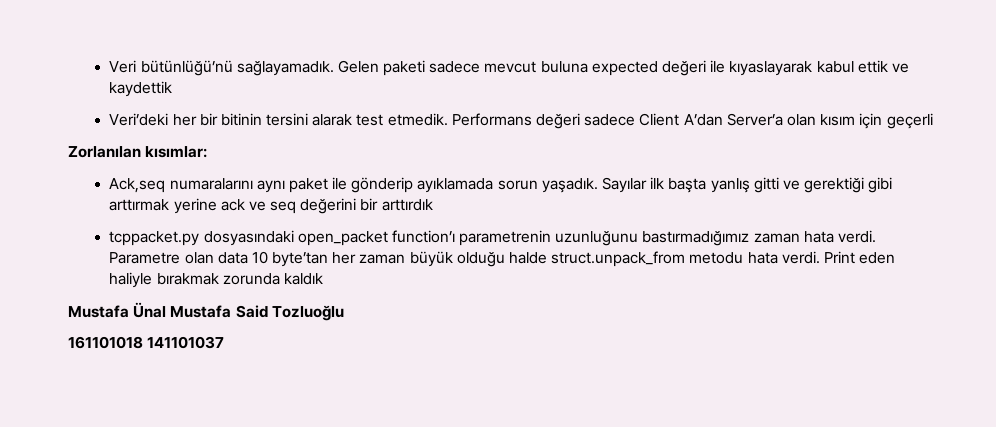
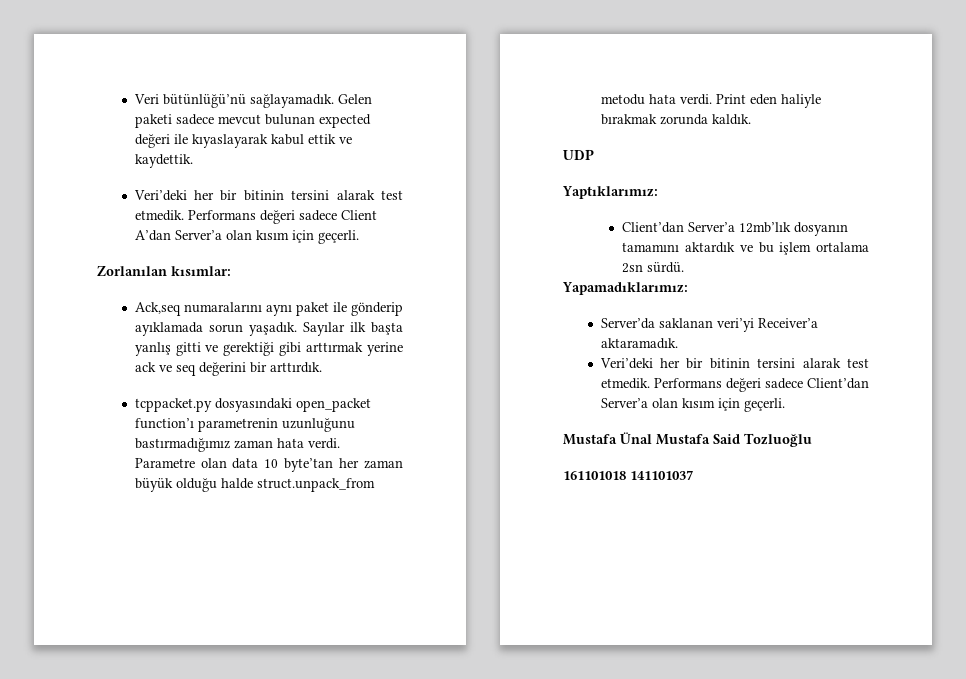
- Gelen paketi sadece mevcut buluna expected değeri ile kıyaslayarak kabul ettik ve kaydettik
+ Gelen paketi sadece mevcut bulunan expected değeri ile kıyaslayarak kabul ettik ve kaydettik.
- Performans değeri sadece Client A’dan Server’a olan kısım için geçerli
+ Performans değeri sadece Client A’dan Server’a olan kısım için geçerli.
- Sayılar ilk başta yanlış gitti ve gerektiği gibi arttırmak yerine ack ve seq değerini bir arttırdık
+ Sayılar ilk başta yanlış gitti ve gerektiği gibi arttırmak yerine ack ve seq değerini bir arttırdık.
- Print eden haliyle bırakmak zorunda kaldık
+ Print eden haliyle bırakmak zorunda kaldık.
+ UDP
+ Yaptıklarımız:
+ Client’dan Server’a 12mb’lık dosyanın tamamını aktardık ve bu işlem ortalama 2sn sürdü.
+ Yapamadıklarımız:
+ Server’da saklanan veri’yi Receiver’a aktaramadık.
+ Veri’deki her bir bitinin tersini alarak test etmedik. Performans değeri sadece Client’dan Server’a olan kısım için geçerli.

